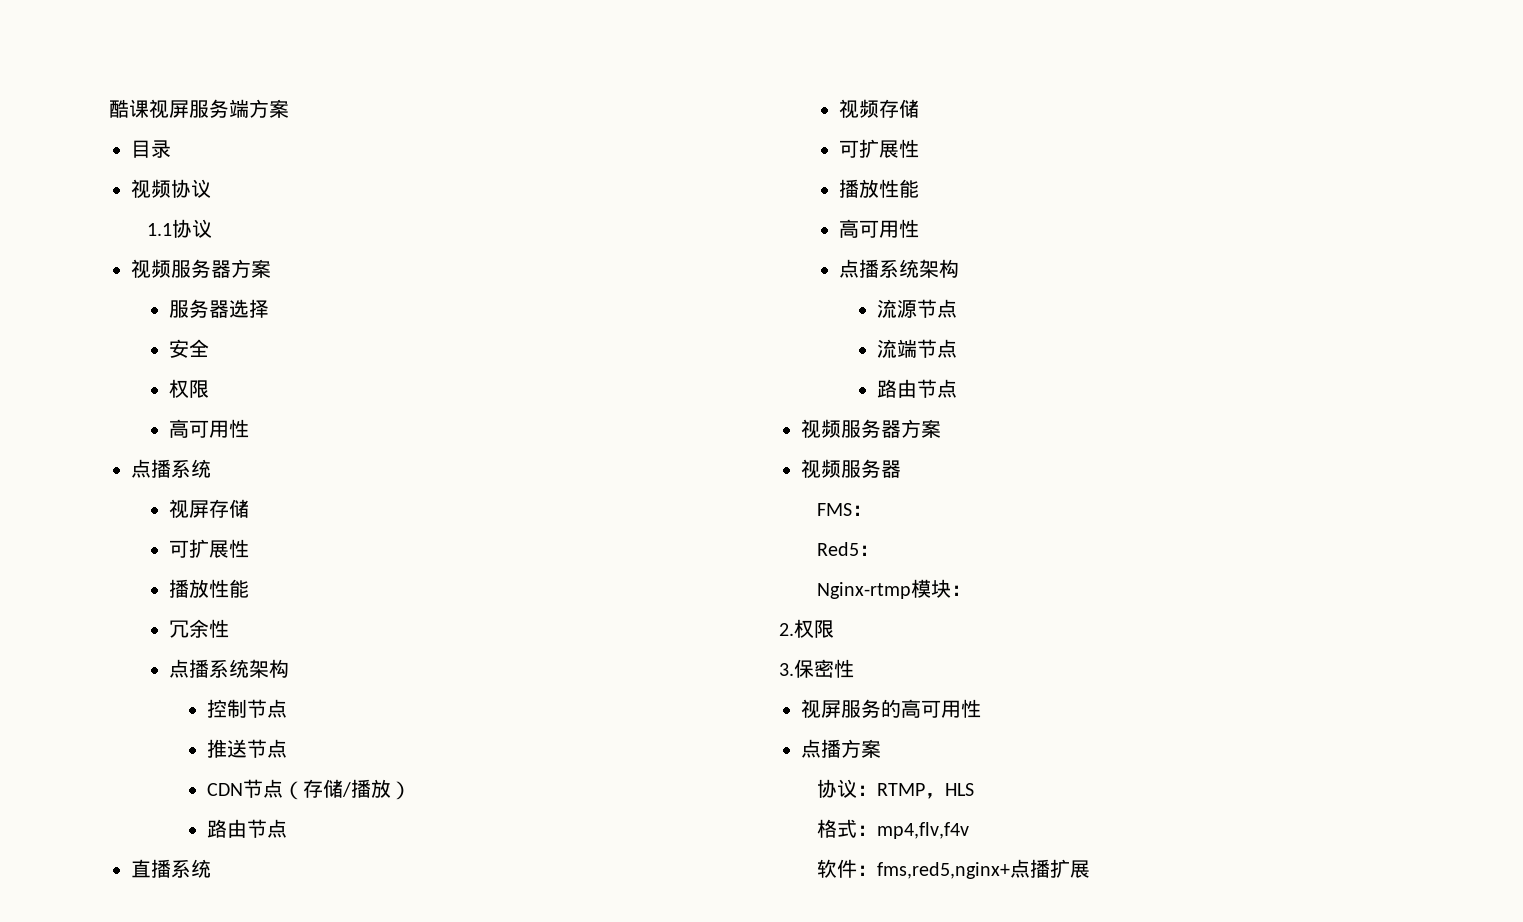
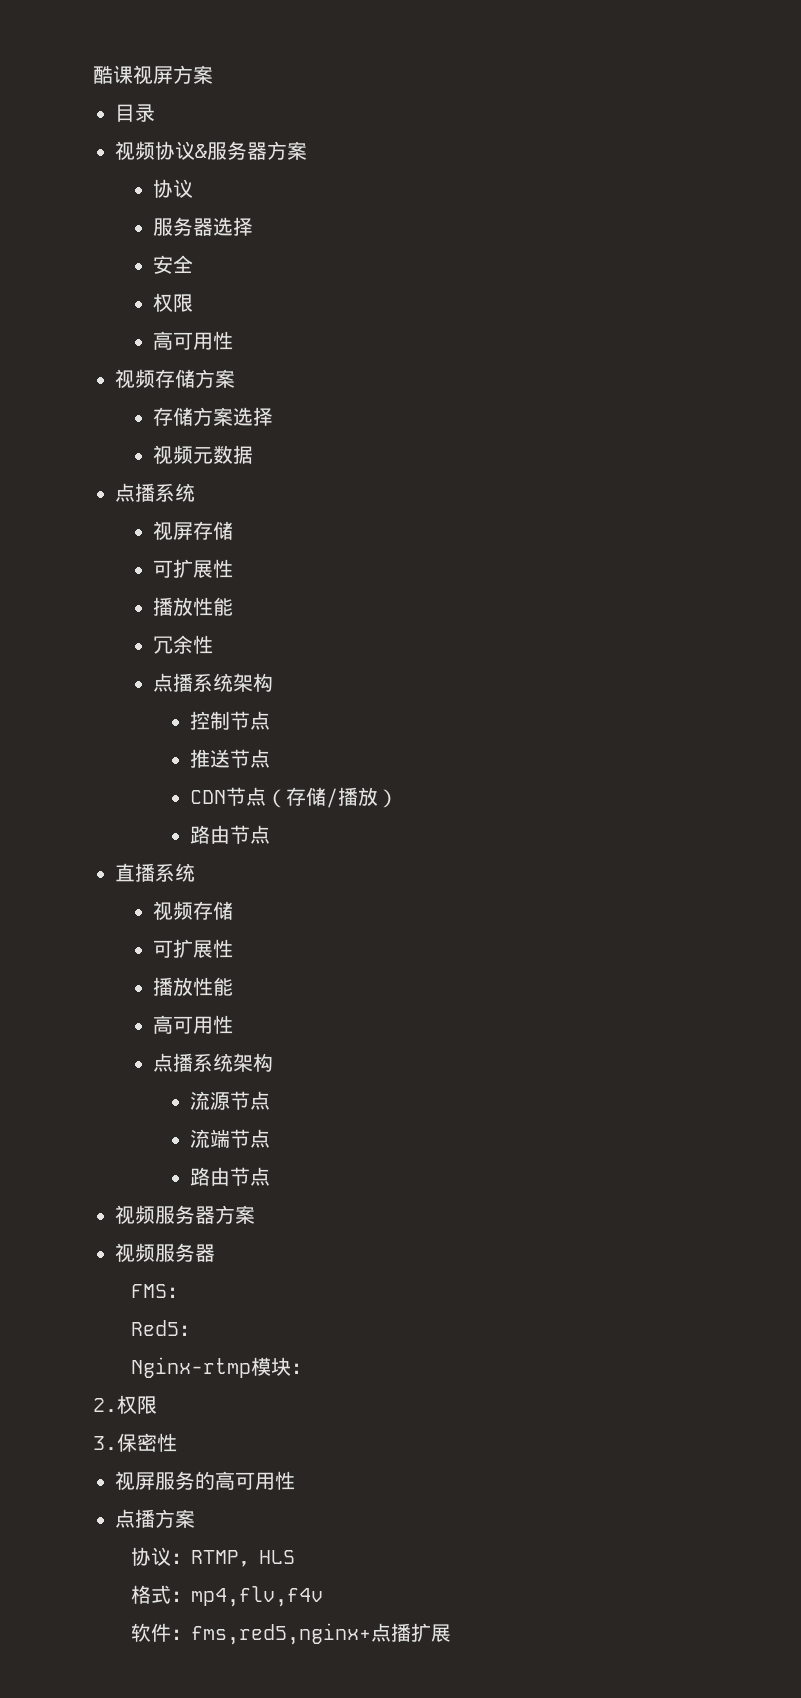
- 酷课视屏服务端方案
+ 酷课视屏方案
- 视频协议
- 1.1协议
- 视频服务器方案
+ 视频协议&服务器方案
+ 协议
+ 视频存储方案
+ 存储方案选择
+ 视频元数据

